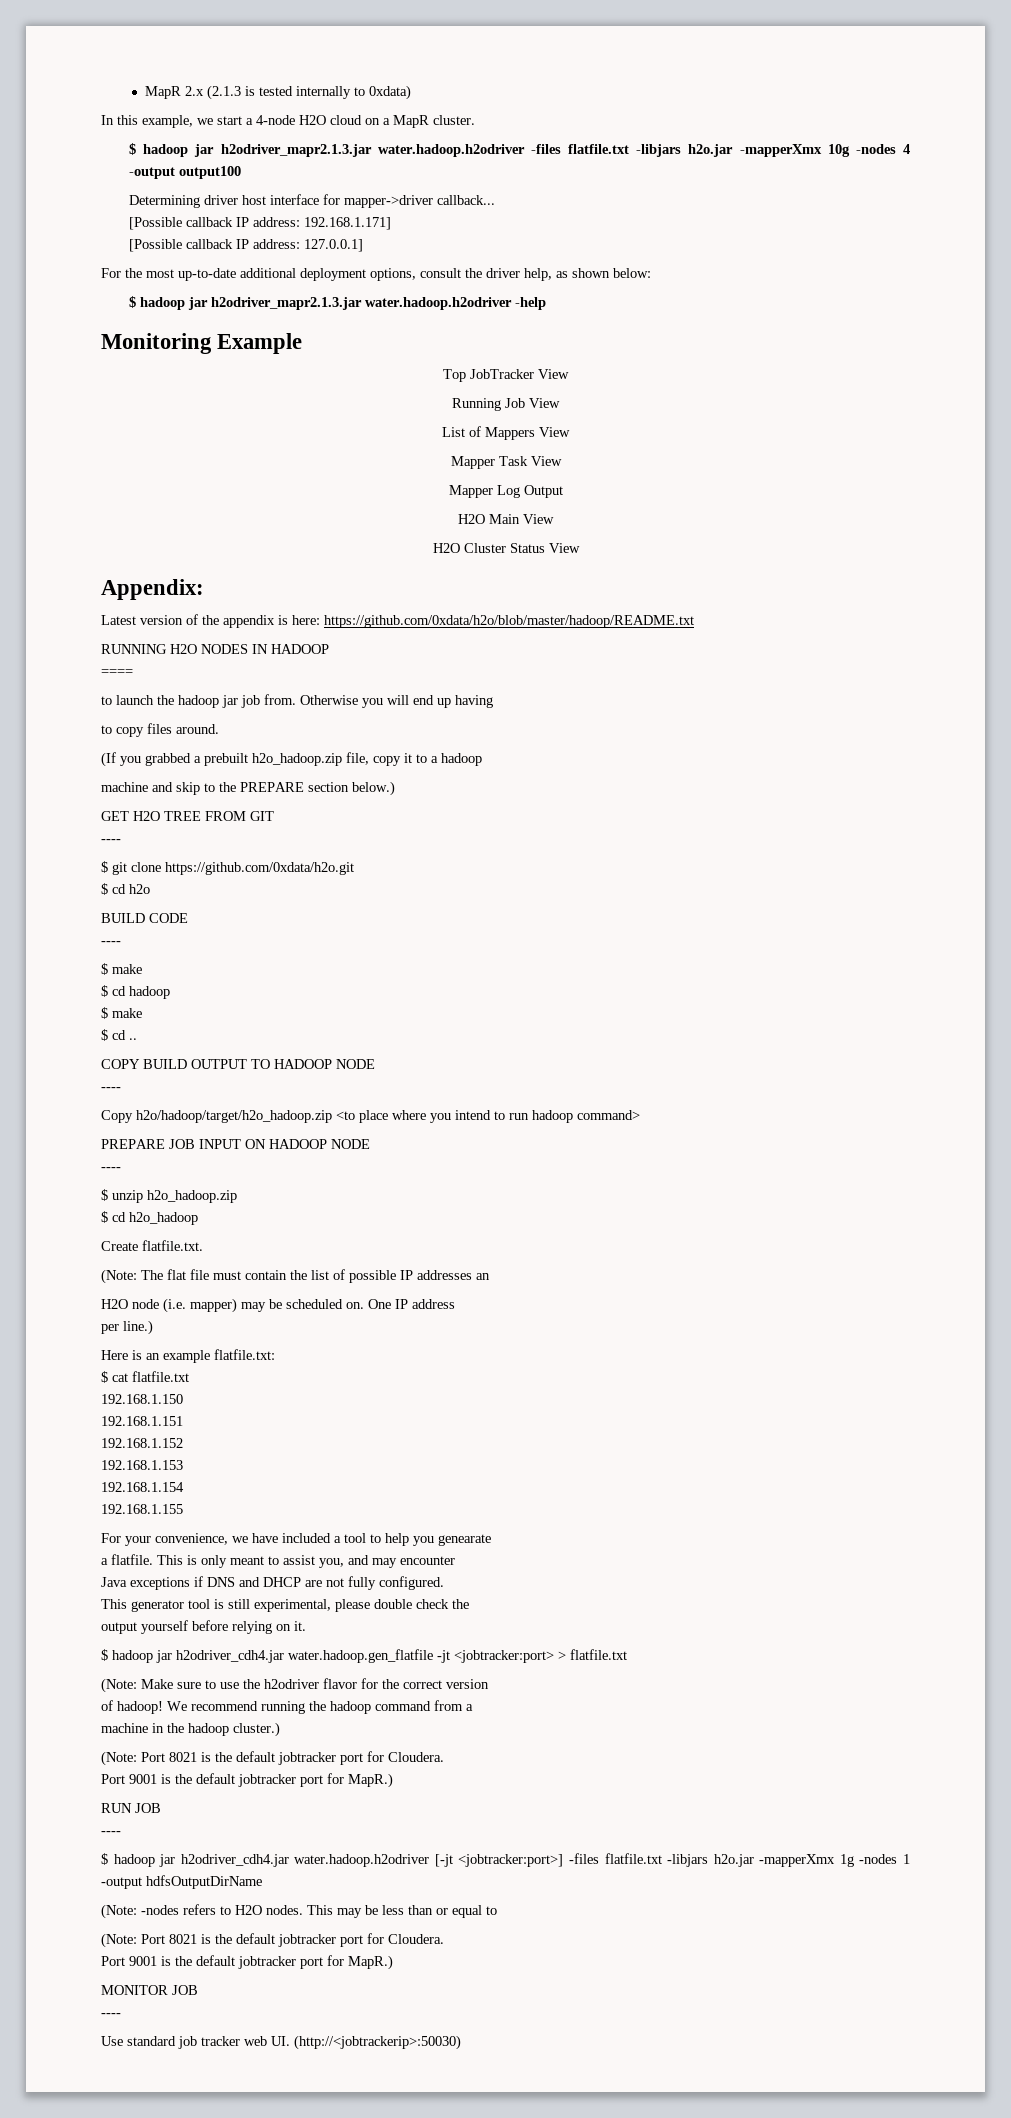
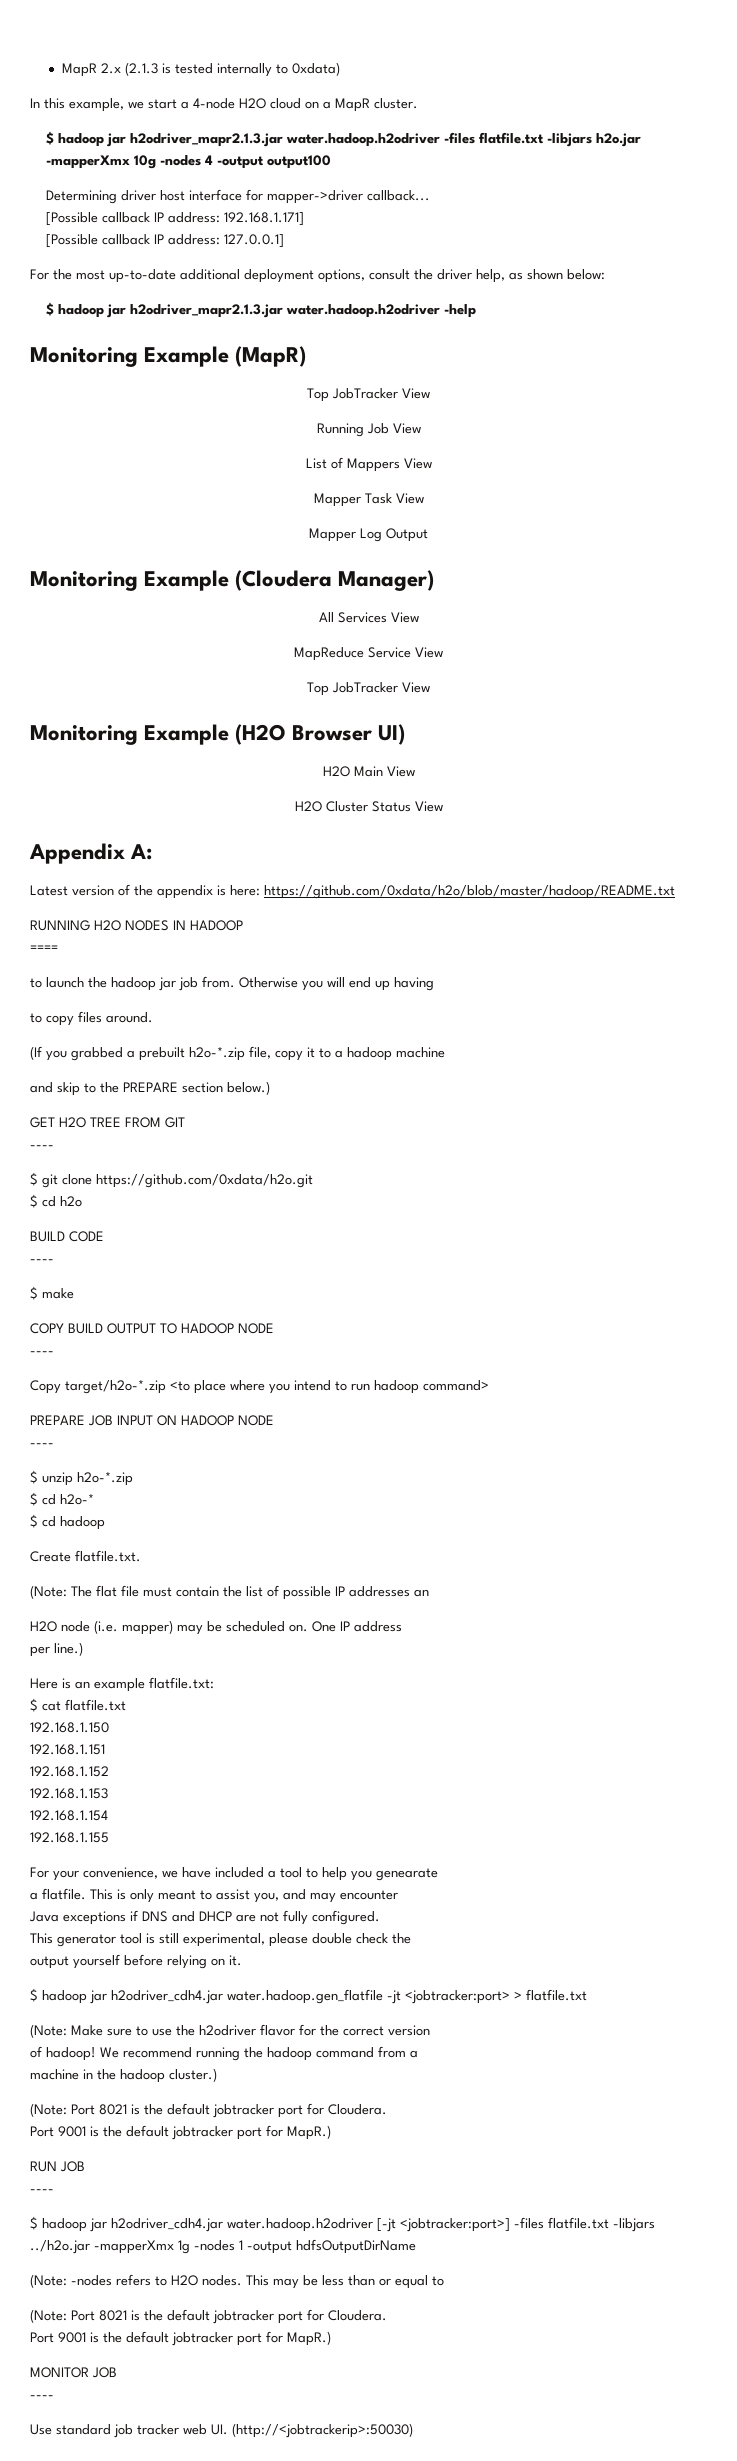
- Monitoring Example
+ Monitoring Example (MapR)
+ Monitoring Example (Cloudera Manager)
+ All Services View
+ MapReduce Service View
+ Top JobTracker View
+ Monitoring Example (H2O Browser UI)
- Appendix:
+ Appendix A:
- (If you grabbed a prebuilt h2o_hadoop.zip file, copy it to a hadoop
- machine and skip to the PREPARE section below.)
+ (If you grabbed a prebuilt h2o-*.zip file, copy it to a hadoop machine
+ and skip to the PREPARE section below.)
- $ cd hadoop
- $ make
- $ cd ..
- Copy h2o/hadoop/target/h2o_hadoop.zip <to place where you intend to run hadoop command>
+ Copy target/h2o-*.zip <to place where you intend to run hadoop command>
- $ unzip h2o_hadoop.zip
- $ cd h2o_hadoop
+ $ unzip h2o-*.zip
+ $ cd h2o-*
+ $ cd hadoop
- $ hadoop jar h2odriver_cdh4.jar water.hadoop.h2odriver [-jt <jobtracker:port>] -files flatfile.txt -libjars h2o.jar -mapperXmx 1g -nodes 1 -output hdfsOutputDirName
+ $ hadoop jar h2odriver_cdh4.jar water.hadoop.h2odriver [-jt <jobtracker:port>] -files flatfile.txt -libjars ../h2o.jar -mapperXmx 1g -nodes 1 -output hdfsOutputDirName

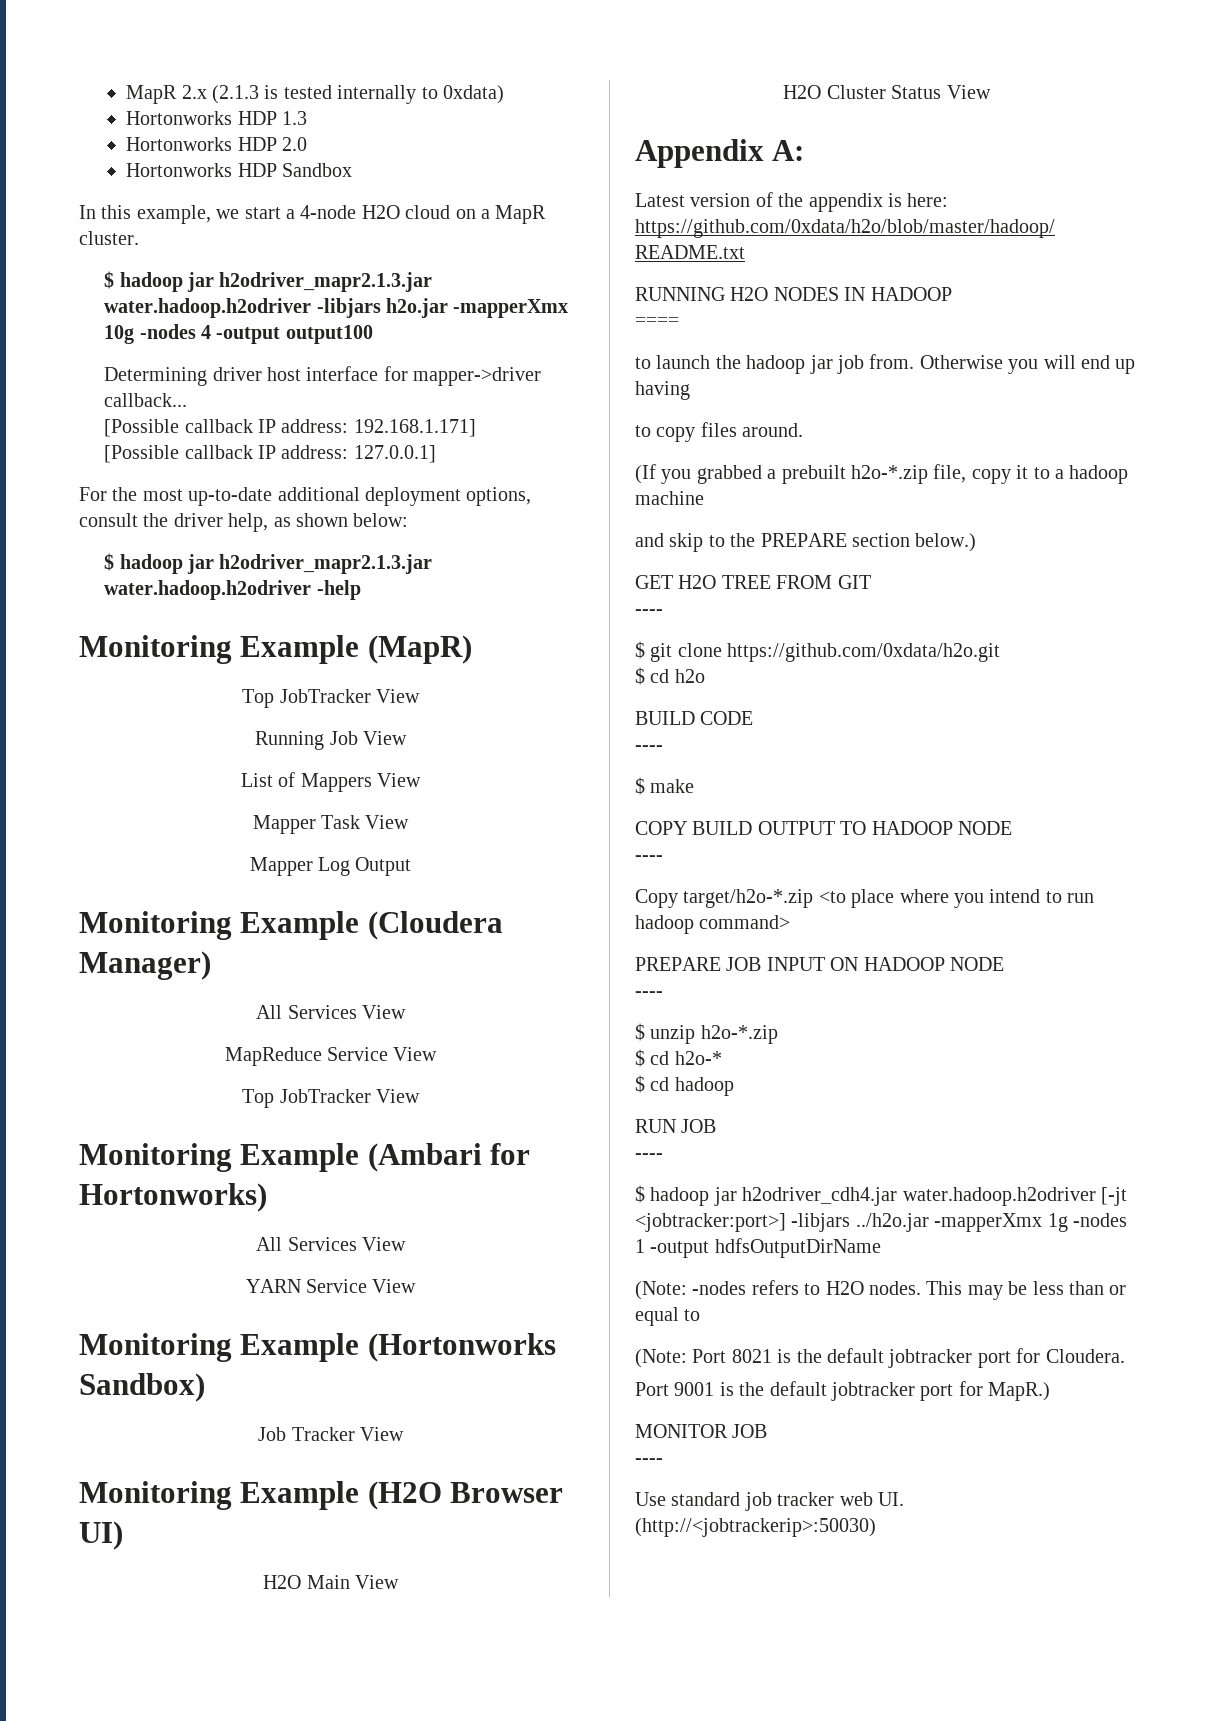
+ Hortonworks HDP 1.3
+ Hortonworks HDP 2.0
+ Hortonworks HDP Sandbox
- $ hadoop jar h2odriver_mapr2.1.3.jar water.hadoop.h2odriver -files flatfile.txt -libjars h2o.jar -mapperXmx 10g -nodes 4 -output output100
+ $ hadoop jar h2odriver_mapr2.1.3.jar water.hadoop.h2odriver -libjars h2o.jar -mapperXmx 10g -nodes 4 -output output100
+ Monitoring Example (Ambari for Hortonworks)
+ All Services View
+ YARN Service View
+ Monitoring Example (Hortonworks Sandbox)
+ Job Tracker View
- Create flatfile.txt.
- (Note: The flat file must contain the list of possible IP addresses an
- H2O node (i.e. mapper) may be scheduled on. One IP address
- per line.)
- Here is an example flatfile.txt:
- $ cat flatfile.txt
- 192.168.1.150
- 192.168.1.151
- 192.168.1.152
- 192.168.1.153
- 192.168.1.154
- 192.168.1.155
- For your convenience, we have included a tool to help you genearate
- a flatfile. This is only meant to assist you, and may encounter
- Java exceptions if DNS and DHCP are not fully configured.
- This generator tool is still experimental, please double check the
- output yourself before relying on it.
- $ hadoop jar h2odriver_cdh4.jar water.hadoop.gen_flatfile -jt <jobtracker:port> > flatfile.txt
- (Note: Make sure to use the h2odriver flavor for the correct version
- of hadoop! We recommend running the hadoop command from a
- machine in the hadoop cluster.)
- (Note: Port 8021 is the default jobtracker port for Cloudera.
- Port 9001 is the default jobtracker port for MapR.)
- $ hadoop jar h2odriver_cdh4.jar water.hadoop.h2odriver [-jt <jobtracker:port>] -files flatfile.txt -libjars ../h2o.jar -mapperXmx 1g -nodes 1 -output hdfsOutputDirName
+ $ hadoop jar h2odriver_cdh4.jar water.hadoop.h2odriver [-jt <jobtracker:port>] -libjars ../h2o.jar -mapperXmx 1g -nodes 1 -output hdfsOutputDirName

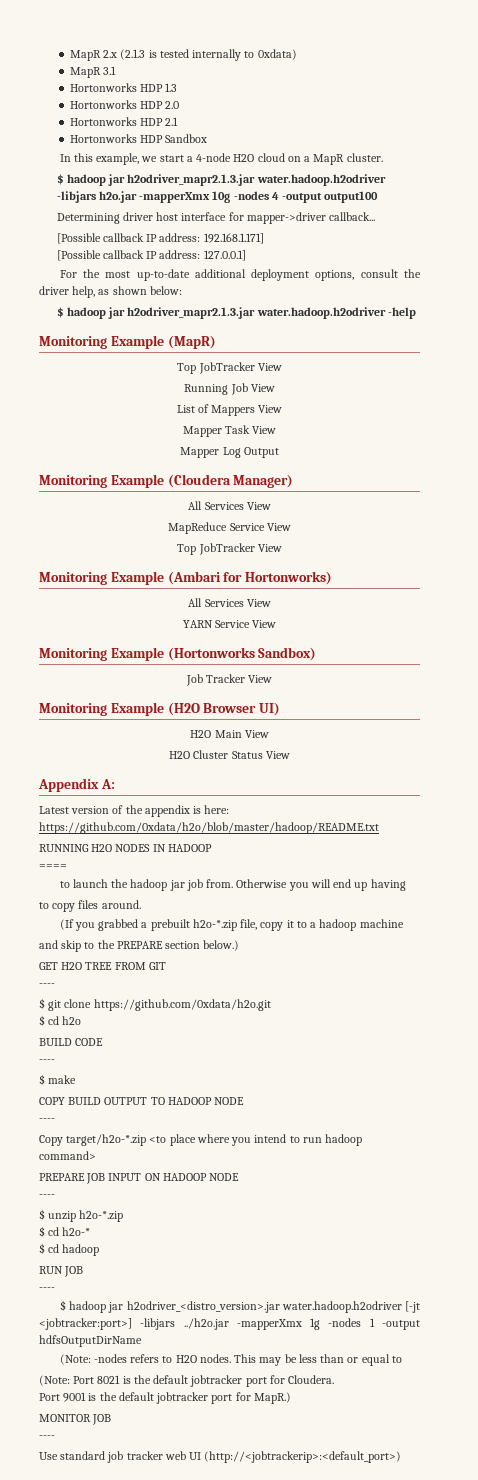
+ MapR 3.1
+ Hortonworks HDP 2.1
- $ hadoop jar h2odriver_cdh4.jar water.hadoop.h2odriver [-jt <jobtracker:port>] -libjars ../h2o.jar -mapperXmx 1g -nodes 1 -output hdfsOutputDirName
+ $ hadoop jar h2odriver_<distro_version>.jar water.hadoop.h2odriver [-jt <jobtracker:port>] -libjars ../h2o.jar -mapperXmx 1g -nodes 1 -output hdfsOutputDirName
- Use standard job tracker web UI. (http://<jobtrackerip>:50030)
+ Use standard job tracker web UI (http://<jobtrackerip>:<default_port>)

